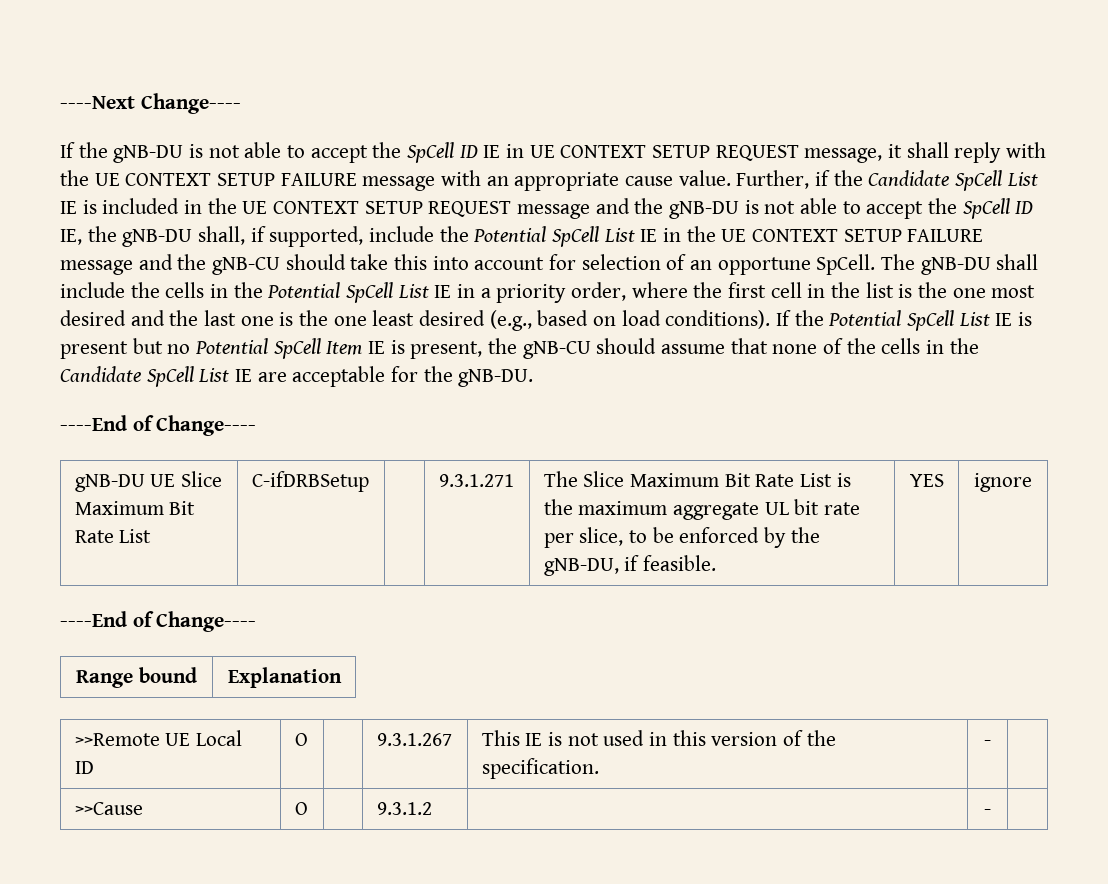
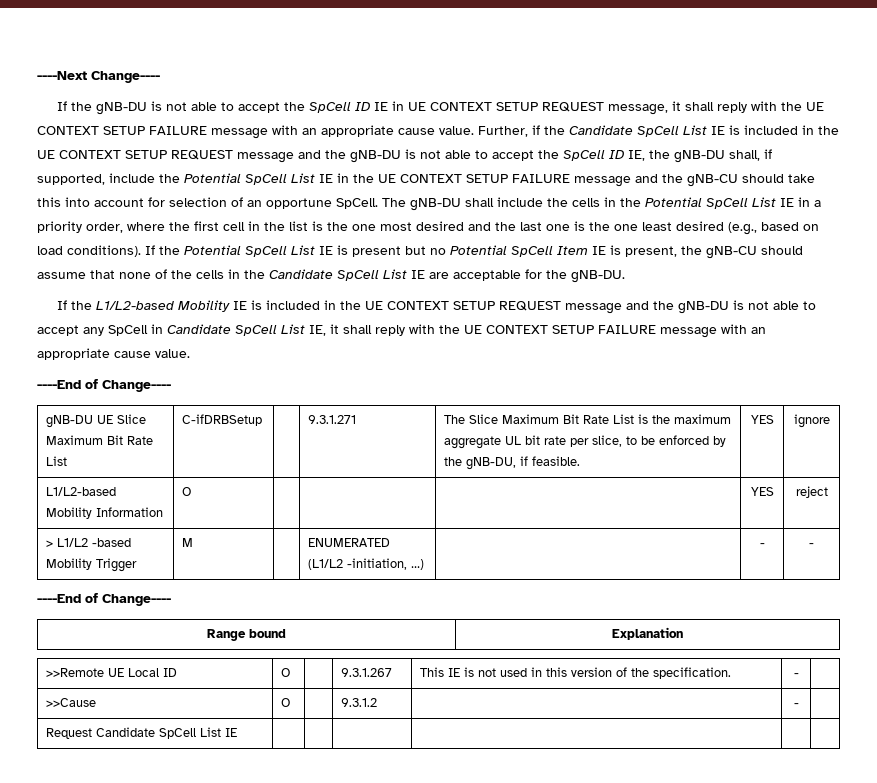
+ If the L1/L2-based Mobility IE is included in the UE CONTEXT SETUP REQUEST message and the gNB-DU is not able to accept any SpCell in Candidate SpCell List IE, it shall reply with the UE CONTEXT SETUP FAILURE message with an appropriate cause value.
+ L1/L2-based Mobility Information | O | | | | YES | reject
+ > L1/L2 -based Mobility Trigger | M | | ENUMERATED (L1/L2 -initiation, …) | | - | -
+ Request Candidate SpCell List IE | | | | | |

